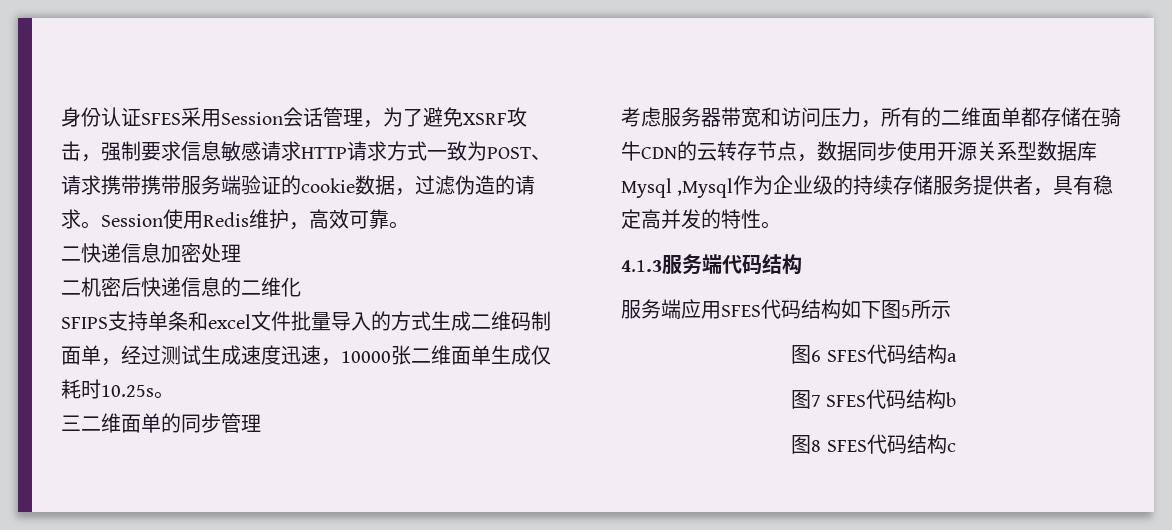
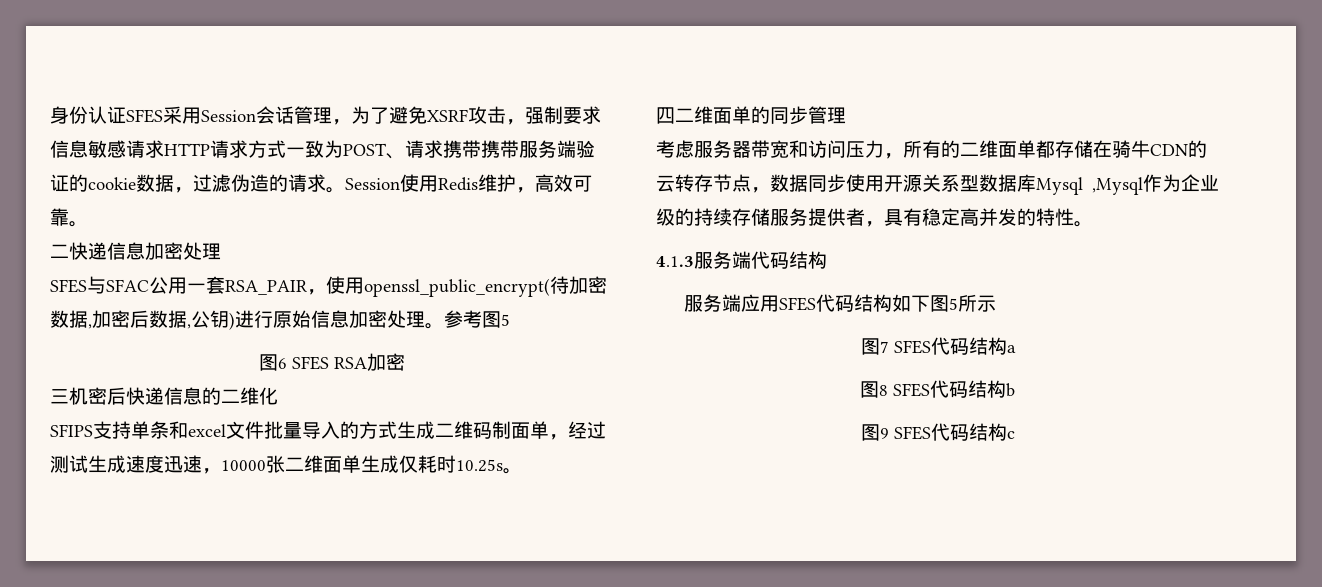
- 二机密后快递信息的二维化
+ SFES与SFAC公用一套RSA_PAIR，使用openssl_public_encrypt(待加密数据,加密后数据,公钥)进行原始信息加密处理。参考图5
+ 图6 SFES RSA加密
+ 三机密后快递信息的二维化
- 三二维面单的同步管理
+ 四二维面单的同步管理
- 图6 SFES代码结构a
+ 图7 SFES代码结构a
- 图7 SFES代码结构b
+ 图8 SFES代码结构b
- 图8 SFES代码结构c
+ 图9 SFES代码结构c

